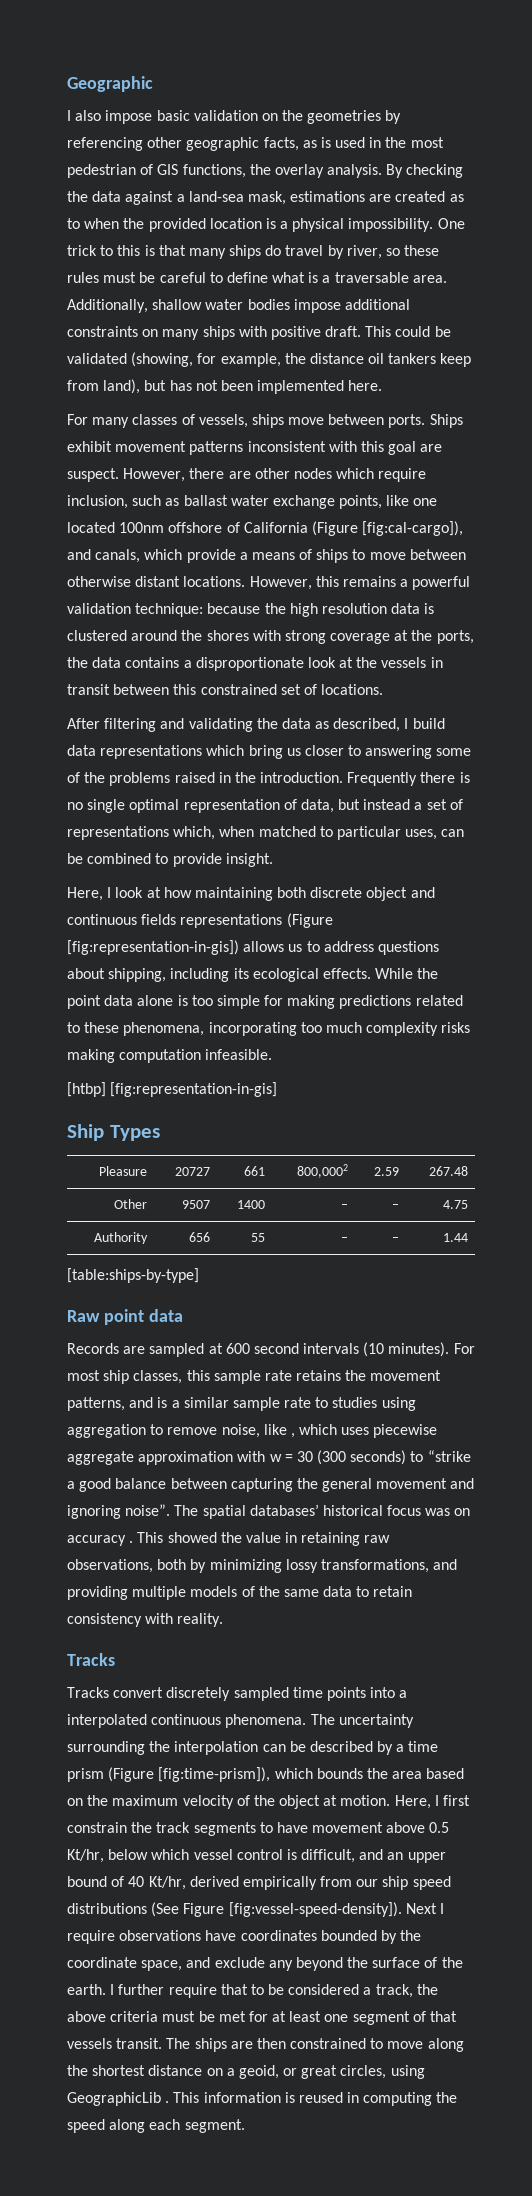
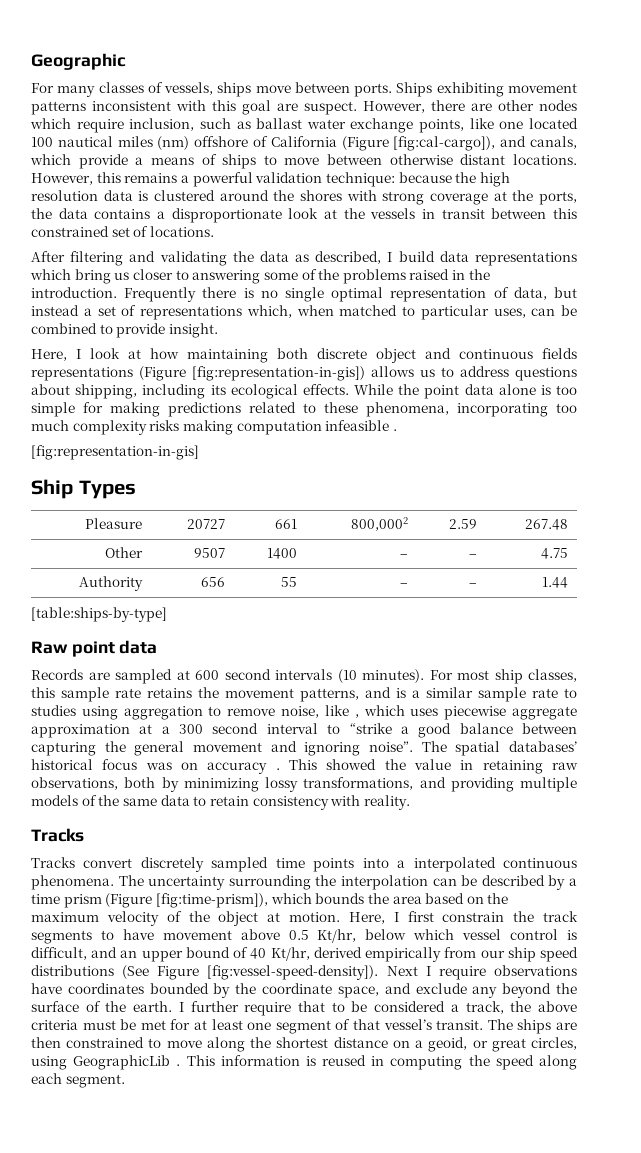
- I also impose basic validation on the geometries by referencing other geographic facts, as is used in the most pedestrian of GIS functions, the overlay analysis. By checking the data against a land-sea mask, estimations are created as to when the provided location is a physical impossibility. One trick to this is that many ships do travel by river, so these rules must be careful to define what is a traversable area. Additionally, shallow water bodies impose additional constraints on many ships with positive draft. This could be validated (showing, for example, the distance oil tankers keep from land), but has not been implemented here.
- Ships exhibit movement patterns inconsistent with this goal are suspect.
+ Ships exhibiting movement patterns inconsistent with this goal are suspect.
- However, there are other nodes which require inclusion, such as ballast water exchange points, like one located 100nm offshore of California (Figure [fig:cal-cargo]), and canals, which provide a means of ships to move between otherwise distant locations.
+ However, there are other nodes which require inclusion, such as ballast water exchange points, like one located 100 nautical miles (nm) offshore of California (Figure [fig:cal-cargo]), and canals, which provide a means of ships to move between otherwise distant locations.
- While the point data alone is too simple for making predictions related to these phenomena, incorporating too much complexity risks making computation infeasible.
- [htbp] [fig:representation-in-gis]
+ While the point data alone is too simple for making predictions related to these phenomena, incorporating too much complexity risks making computation infeasible .
+ [fig:representation-in-gis]
- For most ship classes, this sample rate retains the movement patterns, and is a similar sample rate to studies using aggregation to remove noise, like , which uses piecewise aggregate approximation with w = 30 (300 seconds) to “strike a good balance between capturing the general movement and ignoring noise”.
+ For most ship classes, this sample rate retains the movement patterns, and is a similar sample rate to studies using aggregation to remove noise, like , which uses piecewise aggregate approximation at a 300 second interval to “strike a good balance between capturing the general movement and ignoring noise”.
- I further require that to be considered a track, the above criteria must be met for at least one segment of that vessels transit.
+ I further require that to be considered a track, the above criteria must be met for at least one segment of that vessel’s transit.

